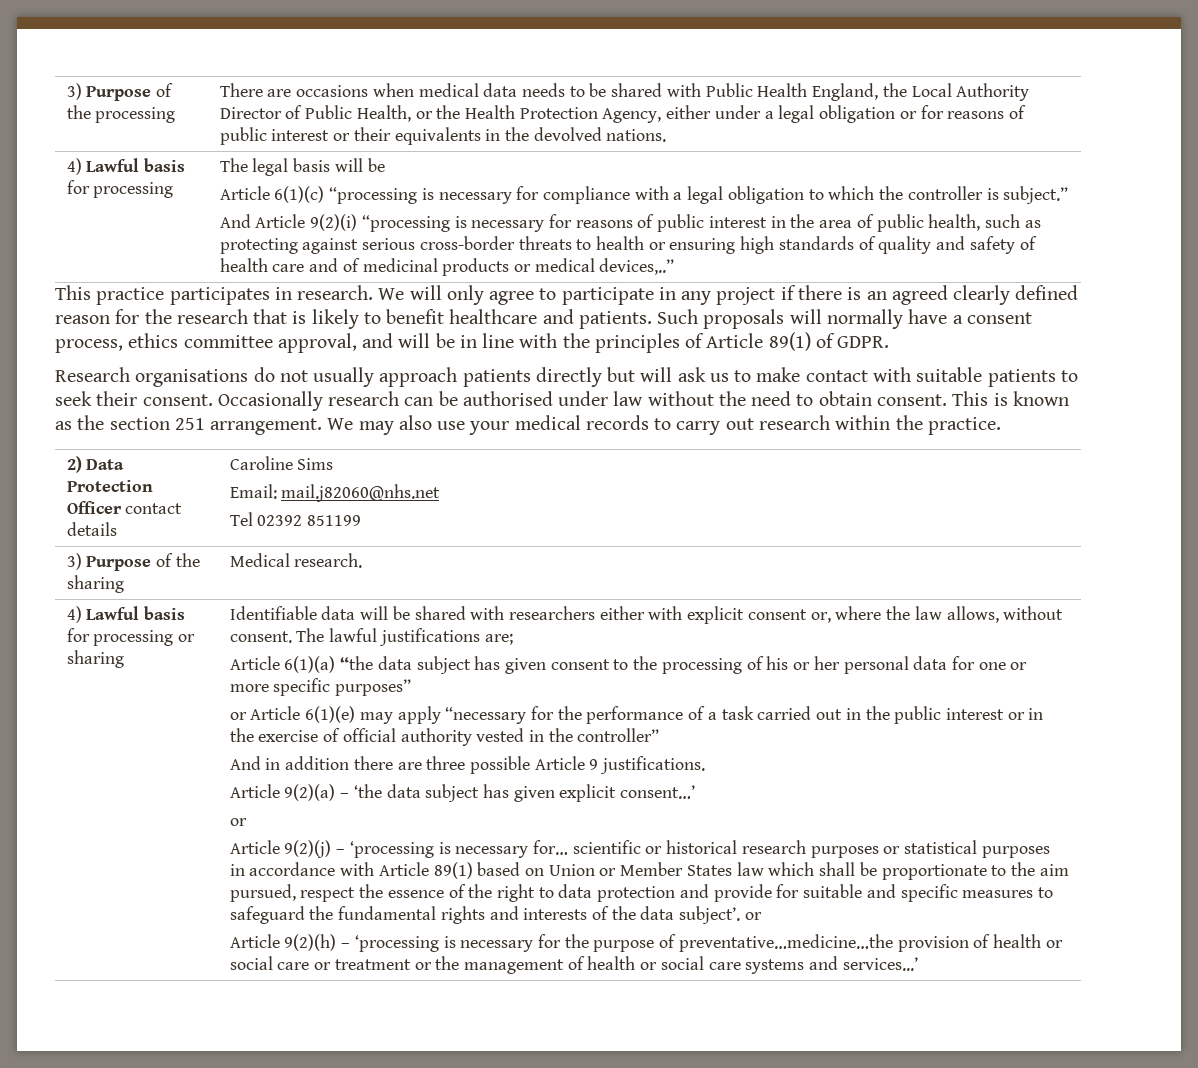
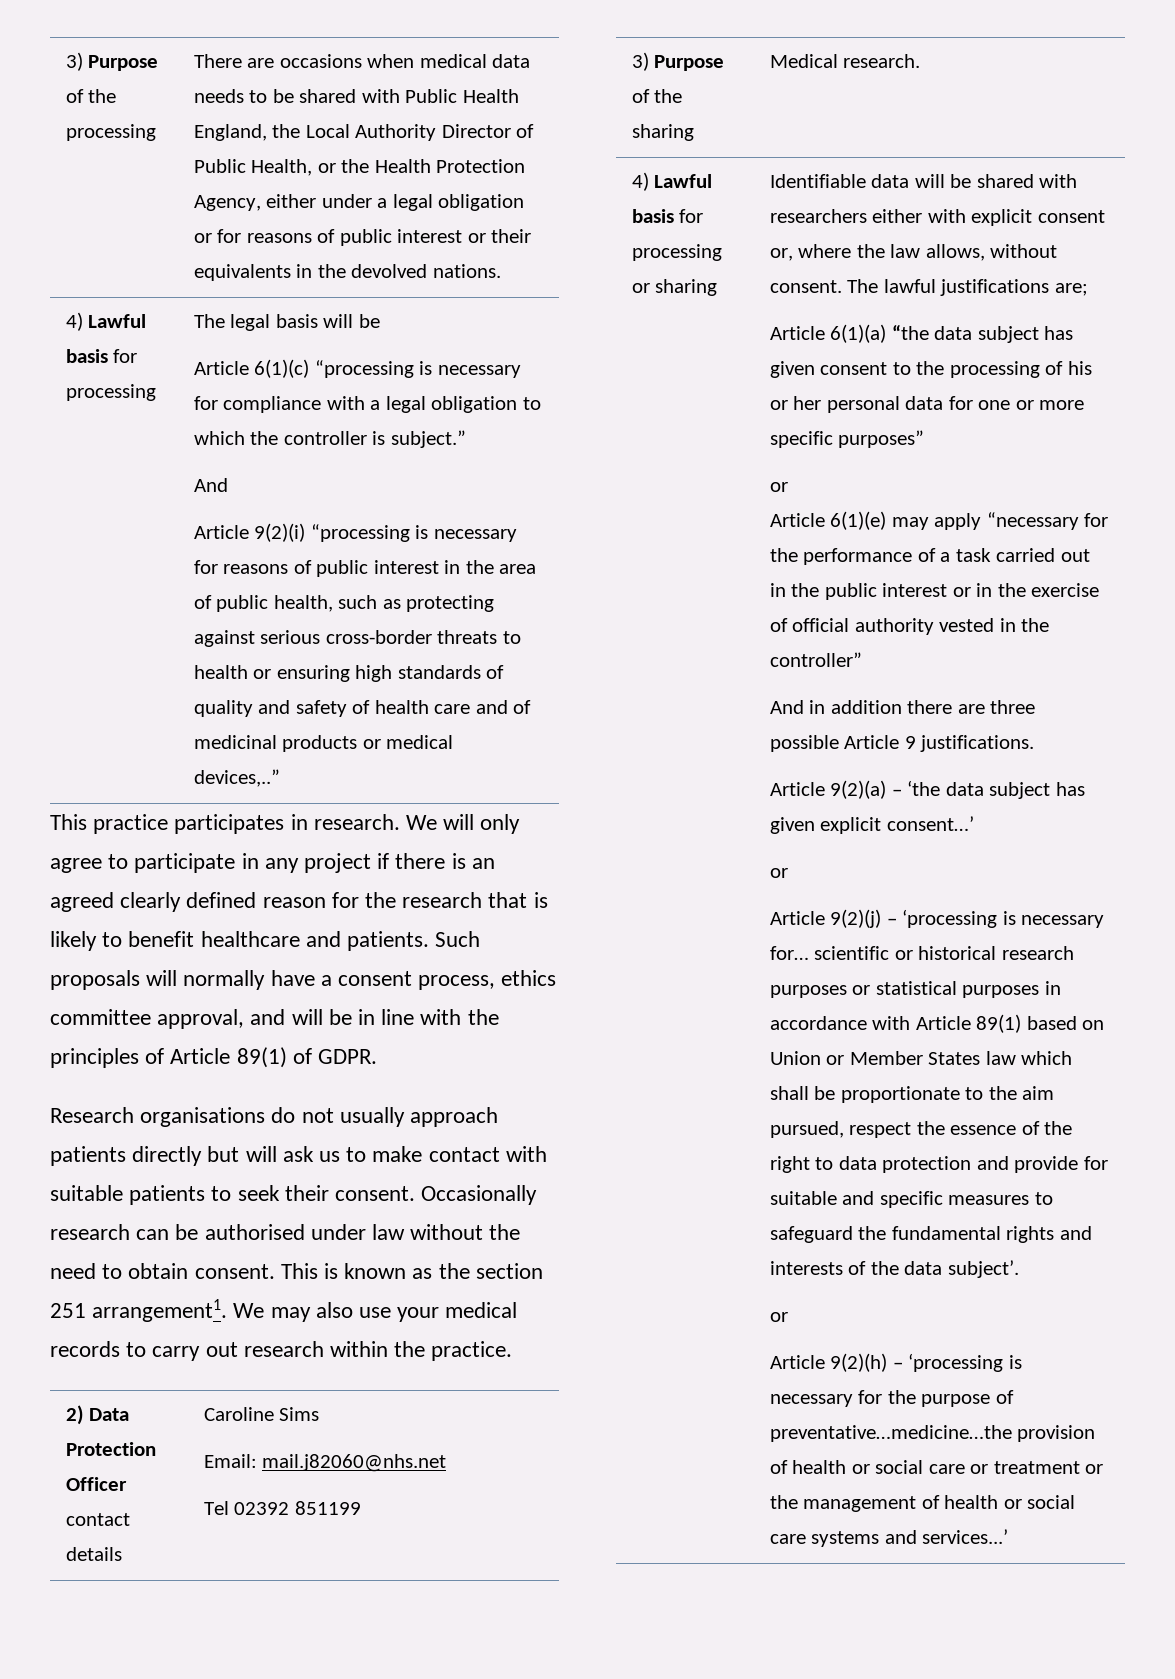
  Article 6(1)(c) “processing is necessary for compliance with a legal obligation to which the controller is subject.”
- And Article 9(2)(i) “processing is necessary for reasons of public interest in the area of public health, such as protecting against serious cross-border threats to health or ensuring high standards of quality and safety of health care and of medicinal products or medical devices,..”
+ And
+ Article 9(2)(i) “processing is necessary for reasons of public interest in the area of public health, such as protecting against serious cross-border threats to health or ensuring high standards of quality and safety of health care and of medicinal products or medical devices,..”
- This is known as the section 251 arrangement.
+ This is known as the section 251 arrangement1.
  Article 6(1)(a) “the data subject has given consent to the processing of his or her personal data for one or more specific purposes”
- or Article 6(1)(e) may apply “necessary for the performance of a task carried out in the public interest or in the exercise of official authority vested in the controller”
+ or
+ Article 6(1)(e) may apply “necessary for the performance of a task carried out in the public interest or in the exercise of official authority vested in the controller”
- Article 9(2)(j) – ‘processing is necessary for… scientific or historical research purposes or statistical purposes in accordance with Article 89(1) based on Union or Member States law which shall be proportionate to the aim pursued, respect the essence of the right to data protection and provide for suitable and specific measures to safeguard the fundamental rights and interests of the data subject’. or
+ Article 9(2)(j) – ‘processing is necessary for… scientific or historical research purposes or statistical purposes in accordance with Article 89(1) based on Union or Member States law which shall be proportionate to the aim pursued, respect the essence of the right to data protection and provide for suitable and specific measures to safeguard the fundamental rights and interests of the data subject’.
+ or

